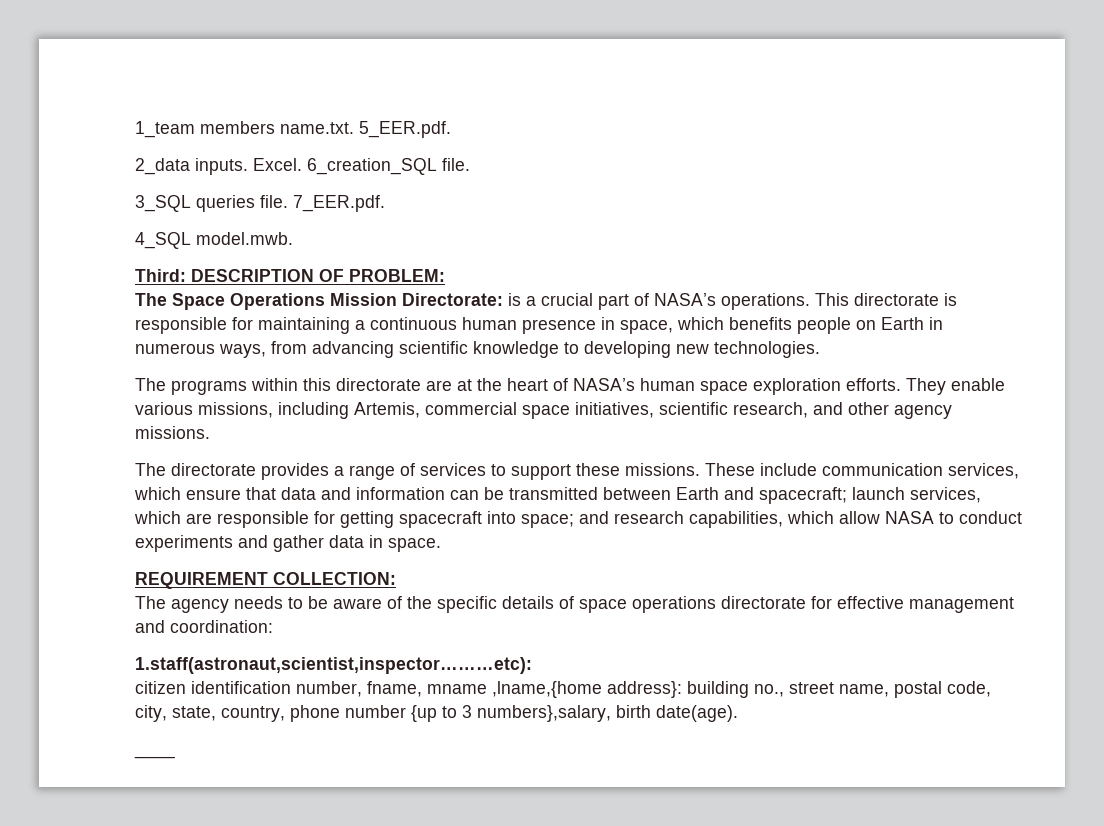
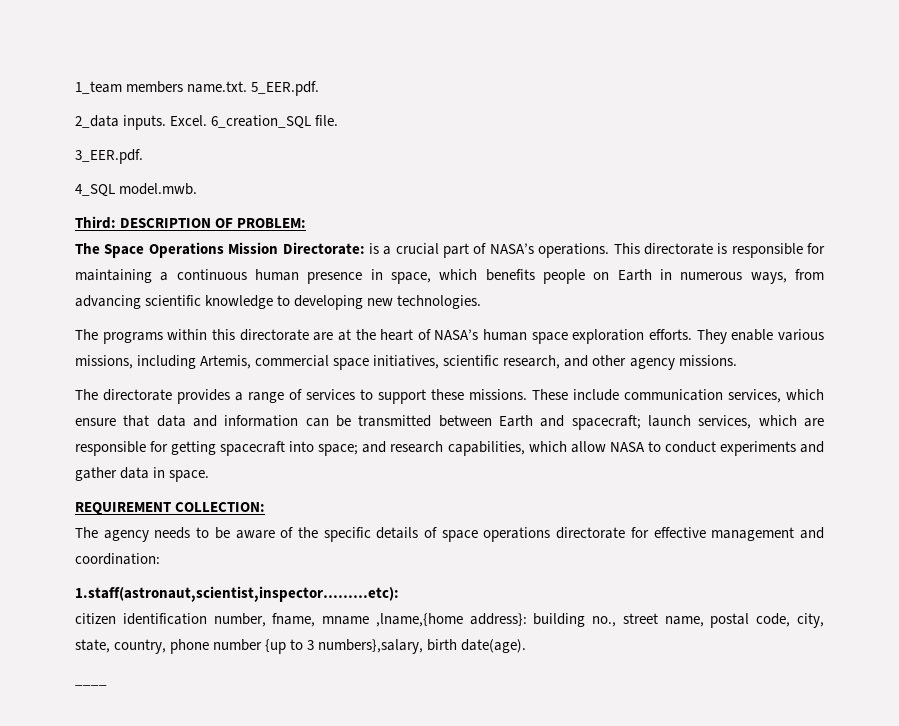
- 3_SQL queries file. 7_EER.pdf.
+ 3_EER.pdf.

